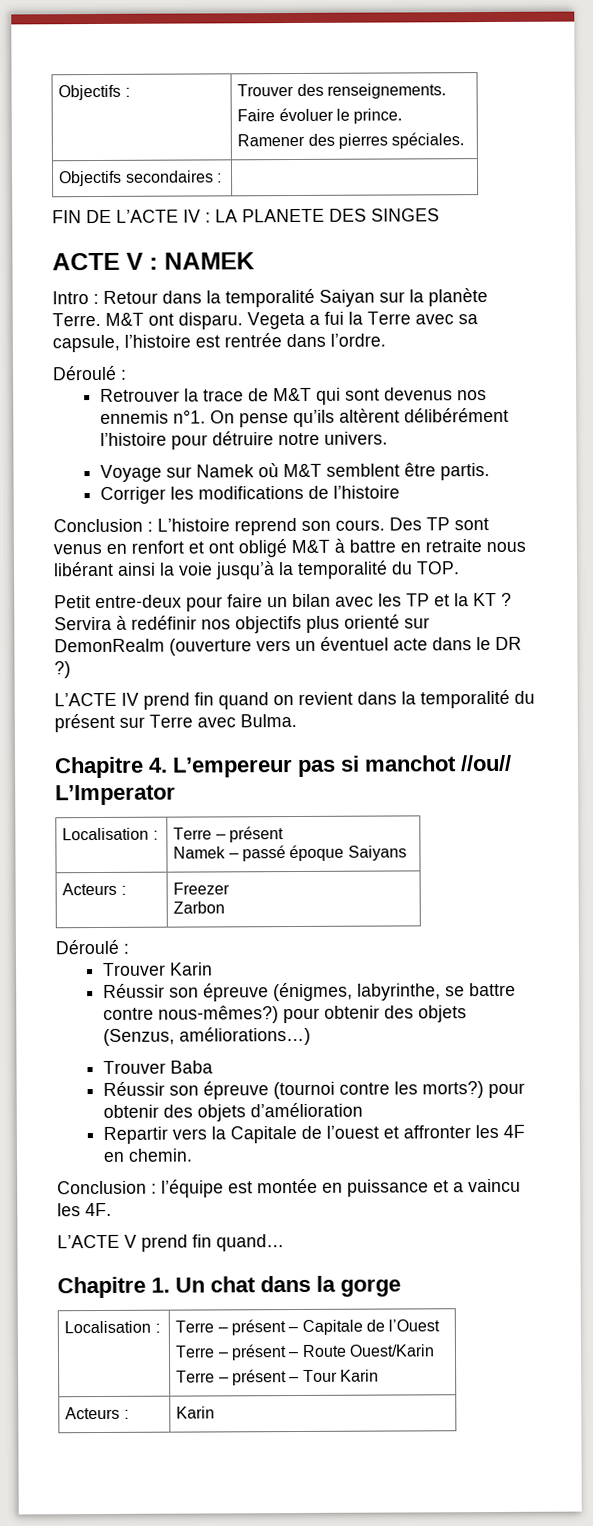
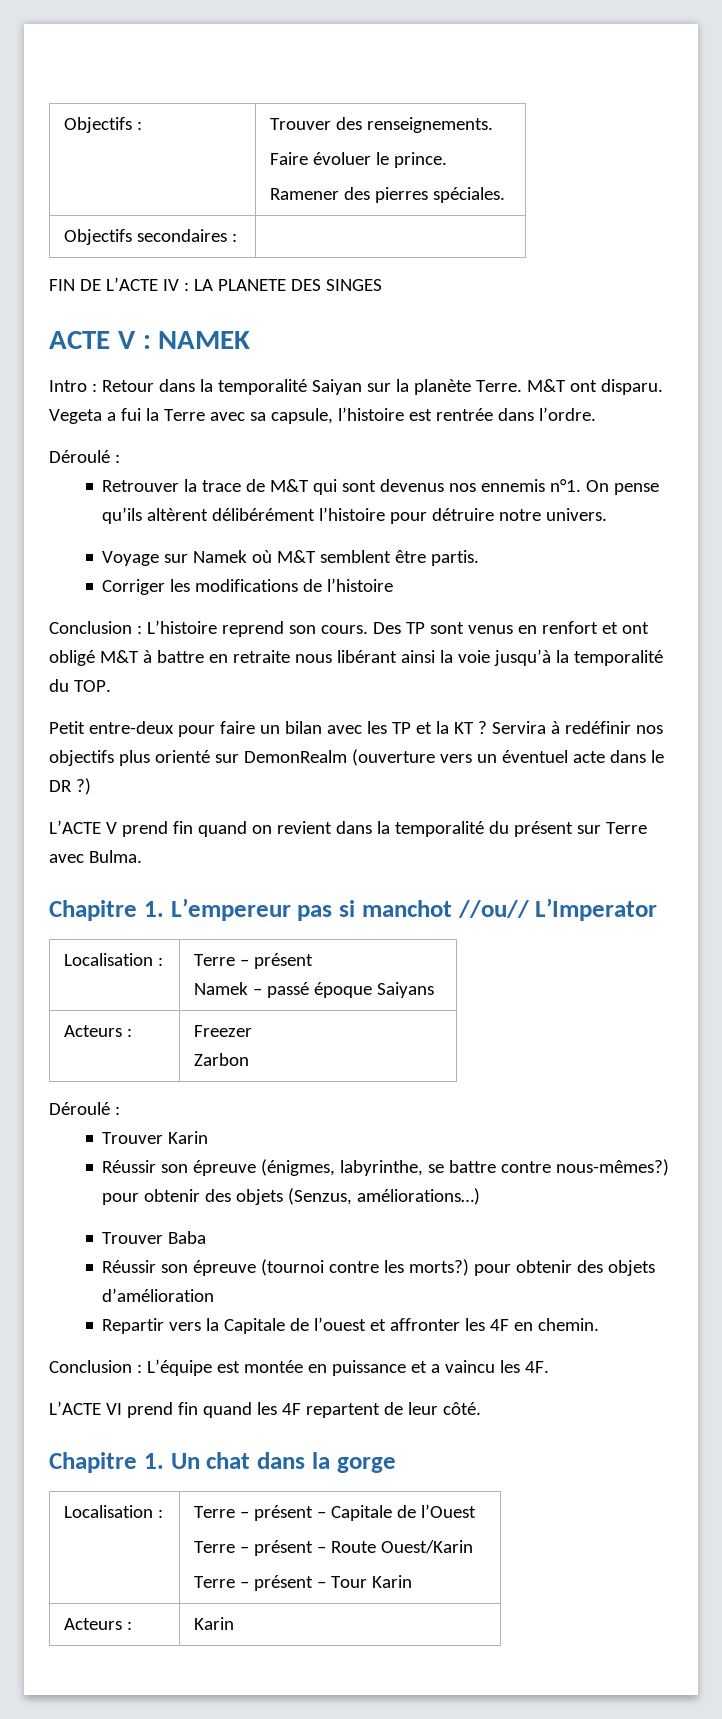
- L’ACTE IV prend fin quand on revient dans la temporalité du présent sur Terre avec Bulma.
+ L’ACTE V prend fin quand on revient dans la temporalité du présent sur Terre avec Bulma.
- Chapitre 4. L’empereur pas si manchot //ou// L’Imperator
+ Chapitre 1. L’empereur pas si manchot //ou// L’Imperator
- Conclusion : l’équipe est montée en puissance et a vaincu les 4F.
+ Conclusion : L’équipe est montée en puissance et a vaincu les 4F.
- L’ACTE V prend fin quand…
+ L’ACTE VI prend fin quand les 4F repartent de leur côté.

